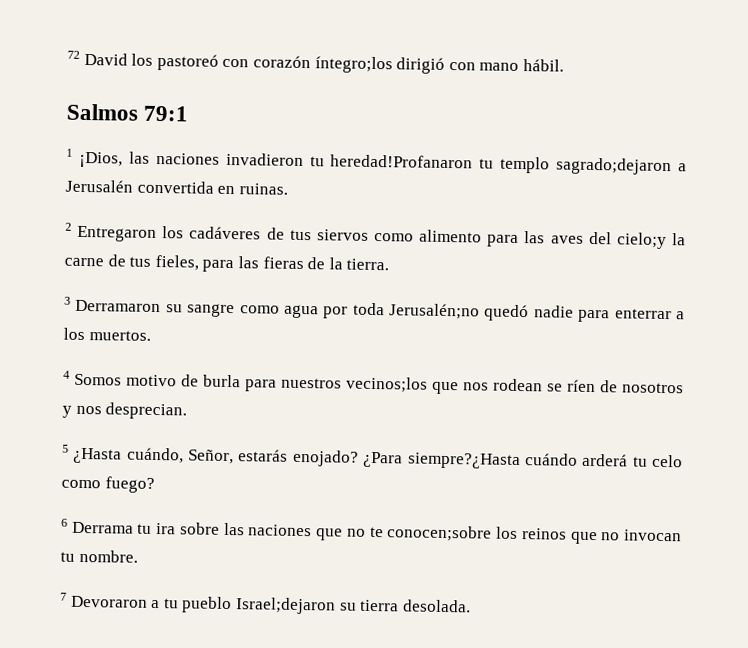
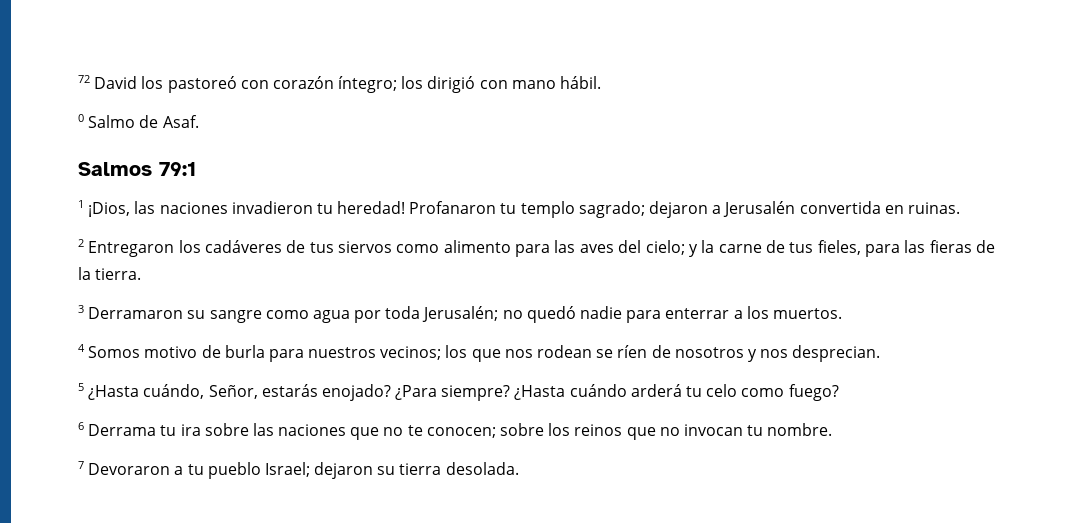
- 72 David los pastoreó con corazón íntegro;los dirigió con mano hábil.
+ 72 David los pastoreó con corazón íntegro; los dirigió con mano hábil.
+ 0 Salmo de Asaf.
- 1 ¡Dios, las naciones invadieron tu heredad!Profanaron tu templo sagrado;dejaron a Jerusalén convertida en ruinas.
+ 1 ¡Dios, las naciones invadieron tu heredad! Profanaron tu templo sagrado; dejaron a Jerusalén convertida en ruinas.
- 2 Entregaron los cadáveres de tus siervos como alimento para las aves del cielo;y la carne de tus fieles, para las fieras de la tierra.
+ 2 Entregaron los cadáveres de tus siervos como alimento para las aves del cielo; y la carne de tus fieles, para las fieras de la tierra.
- 3 Derramaron su sangre como agua por toda Jerusalén;no quedó nadie para enterrar a los muertos.
+ 3 Derramaron su sangre como agua por toda Jerusalén; no quedó nadie para enterrar a los muertos.
- 4 Somos motivo de burla para nuestros vecinos;los que nos rodean se ríen de nosotros y nos desprecian.
+ 4 Somos motivo de burla para nuestros vecinos; los que nos rodean se ríen de nosotros y nos desprecian.
- ¿Para siempre?¿Hasta cuándo arderá tu celo como fuego?
+ ¿Para siempre? ¿Hasta cuándo arderá tu celo como fuego?
- 6 Derrama tu ira sobre las naciones que no te conocen;sobre los reinos que no invocan tu nombre.
+ 6 Derrama tu ira sobre las naciones que no te conocen; sobre los reinos que no invocan tu nombre.
- 7 Devoraron a tu pueblo Israel;dejaron su tierra desolada.
+ 7 Devoraron a tu pueblo Israel; dejaron su tierra desolada.

